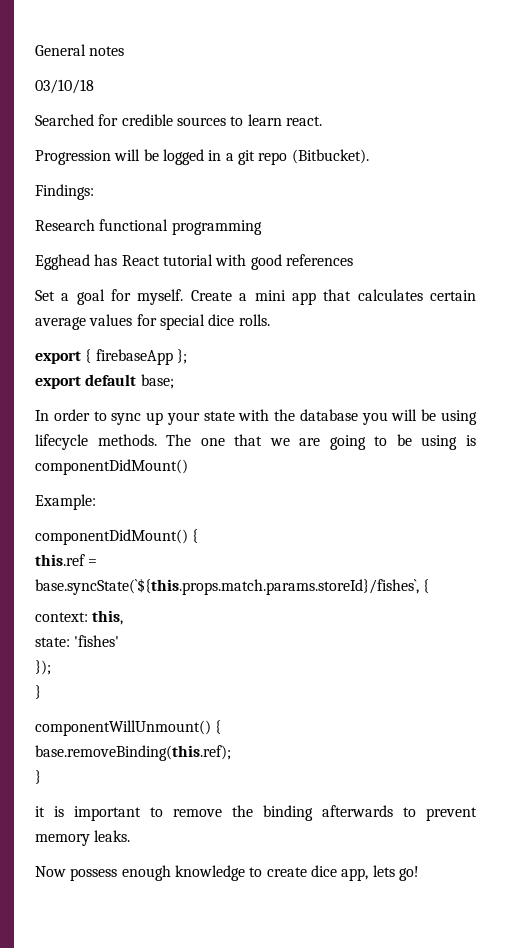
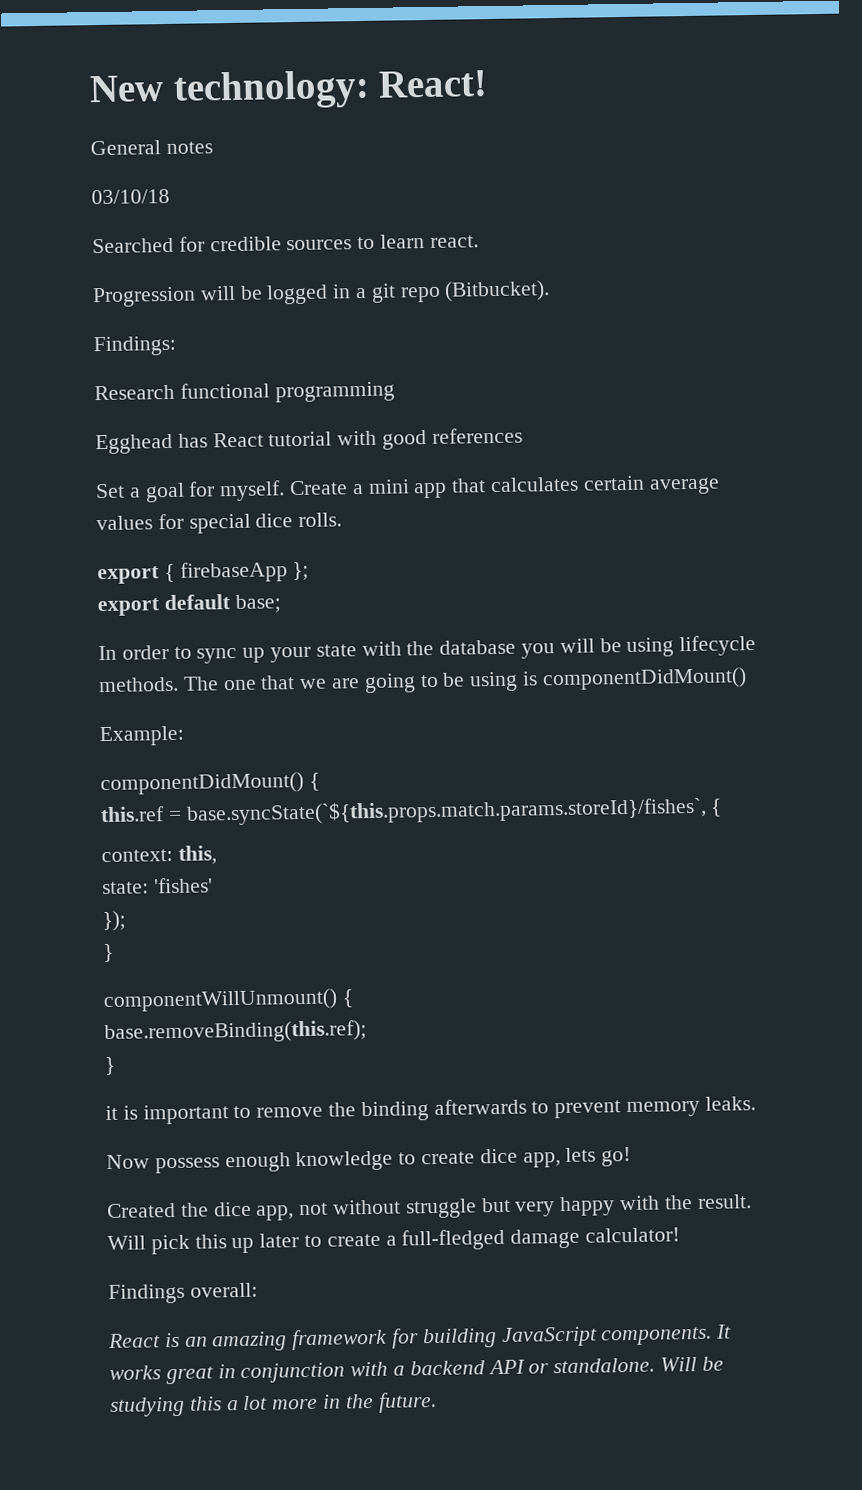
+ New technology: React!
+ Created the dice app, not without struggle but very happy with the result. Will pick this up later to create a full-fledged damage calculator!
+ Findings overall:
+ React is an amazing framework for building JavaScript components. It works great in conjunction with a backend API or standalone. Will be studying this a lot more in the future.

